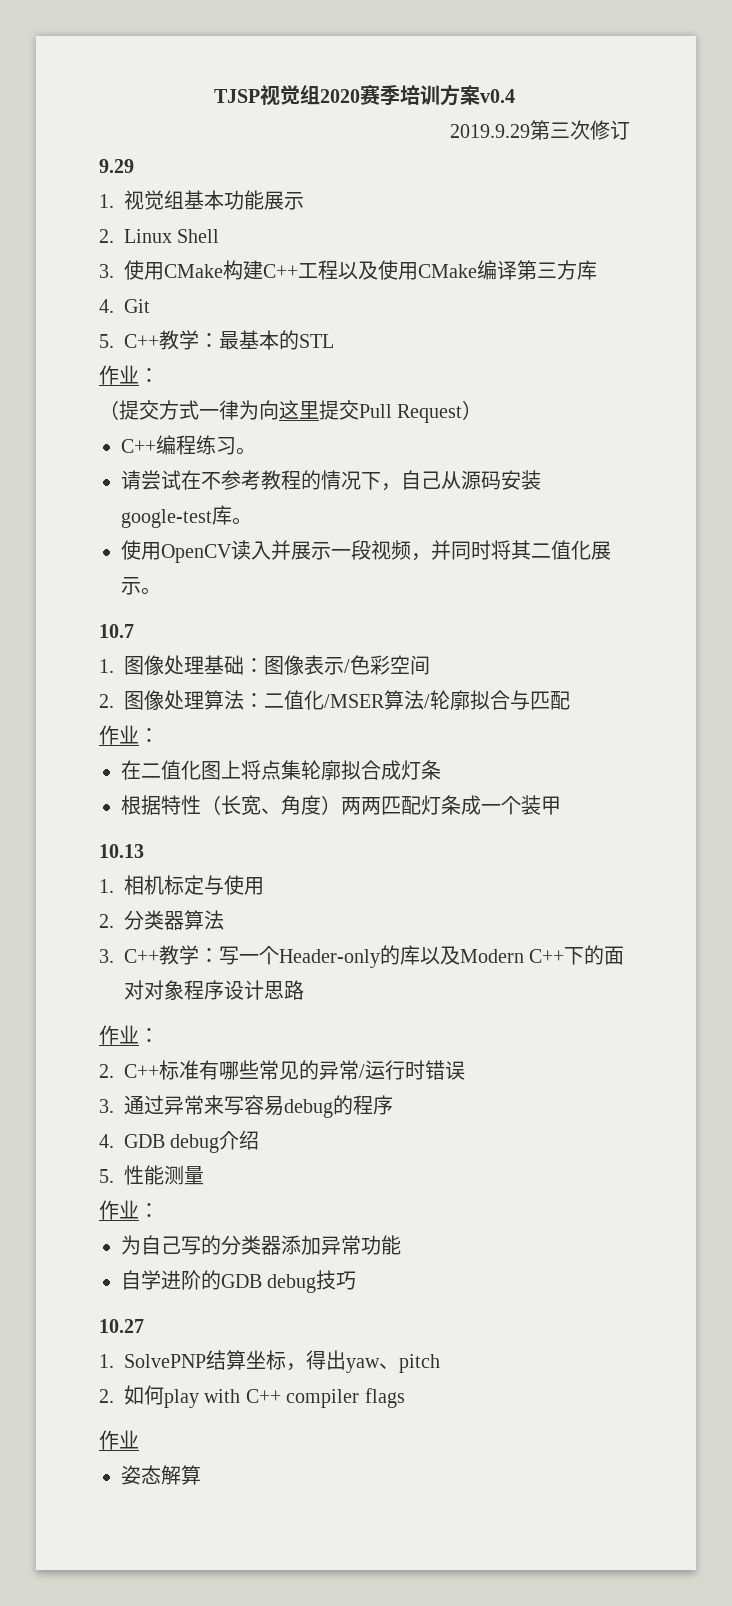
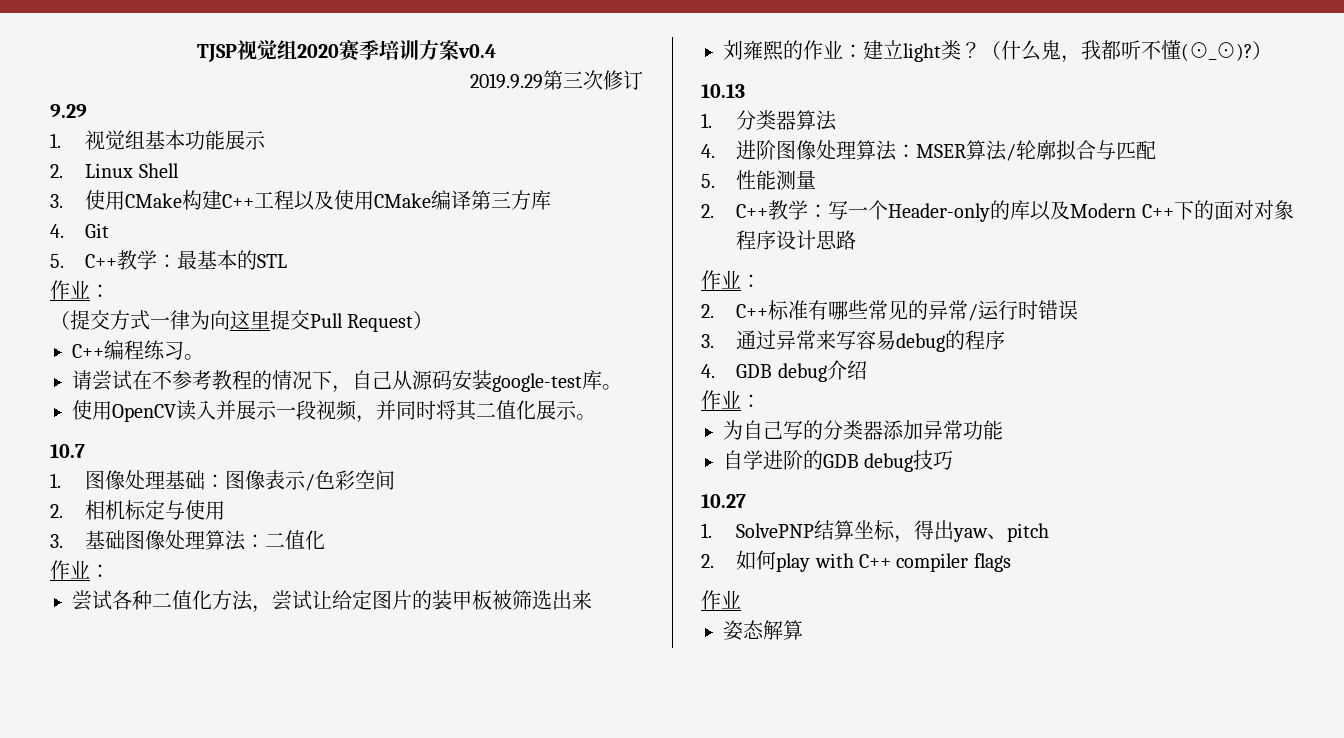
- 2.图像处理算法：二值化/MSER算法/轮廓拟合与匹配
+ 2.相机标定与使用
+ 3.基础图像处理算法：二值化
  作业：
- 在二值化图上将点集轮廓拟合成灯条
- 根据特性（长宽、角度）两两匹配灯条成一个装甲
+ 尝试各种二值化方法，尝试让给定图片的装甲板被筛选出来
+ 刘雍熙的作业：建立light类？（什么鬼，我都听不懂(⊙_⊙)?）
  10.13
- 1.相机标定与使用
- 2.分类器算法
- 3. C++教学：写一个Header-only的库以及Modern C++下的面对对象程序设计思路
+ 1.分类器算法
+ 4.进阶图像处理算法：MSER算法/轮廓拟合与匹配
+ 5.性能测量
+ 2. C++教学：写一个Header-only的库以及Modern C++下的面对对象程序设计思路
- 5.性能测量

